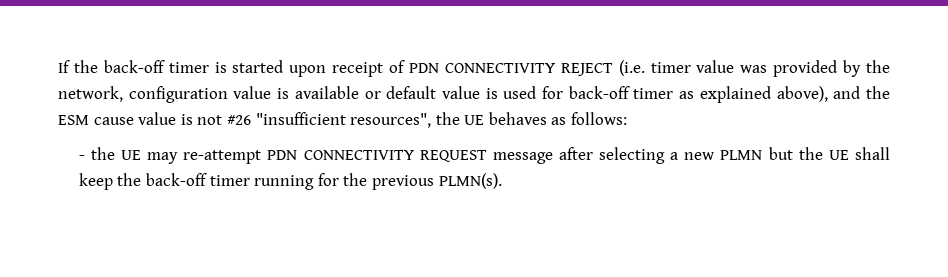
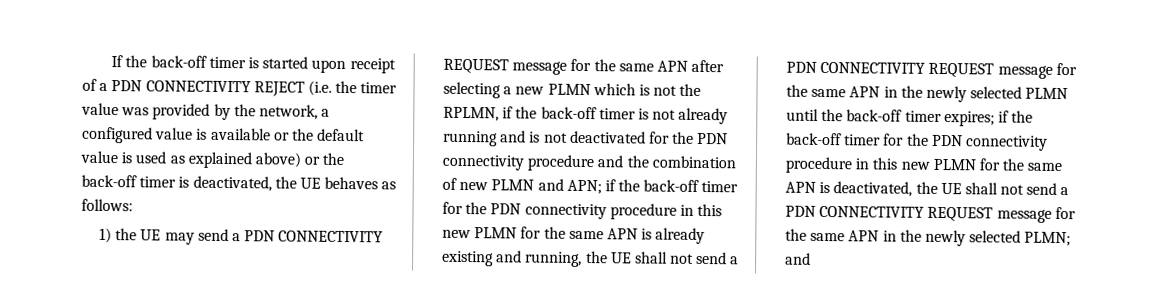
- If the back-off timer is started upon receipt of PDN CONNECTIVITY REJECT (i.e. timer value was provided by the network, configuration value is available or default value is used for back-off timer as explained above), and the ESM cause value is not #26 "insufficient resources", the UE behaves as follows:
+ If the back-off timer is started upon receipt of a PDN CONNECTIVITY REJECT (i.e. the timer value was provided by the network, a configured value is available or the default value is used as explained above) or the back-off timer is deactivated, the UE behaves as follows:
- - the UE may re-attempt PDN CONNECTIVITY REQUEST message after selecting a new PLMN but the UE shall keep the back-off timer running for the previous PLMN(s).
+ 1) the UE may send a PDN CONNECTIVITY REQUEST message for the same APN after selecting a new PLMN which is not the RPLMN, if the back-off timer is not already running and is not deactivated for the PDN connectivity procedure and the combination of new PLMN and APN; if the back-off timer for the PDN connectivity procedure in this new PLMN for the same APN is already existing and running, the UE shall not send a PDN CONNECTIVITY REQUEST message for the same APN in the newly selected PLMN until the back-off timer expires; if the back-off timer for the PDN connectivity procedure in this new PLMN for the same APN is deactivated, the UE shall not send a PDN CONNECTIVITY REQUEST message for the same APN in the newly selected PLMN; and

